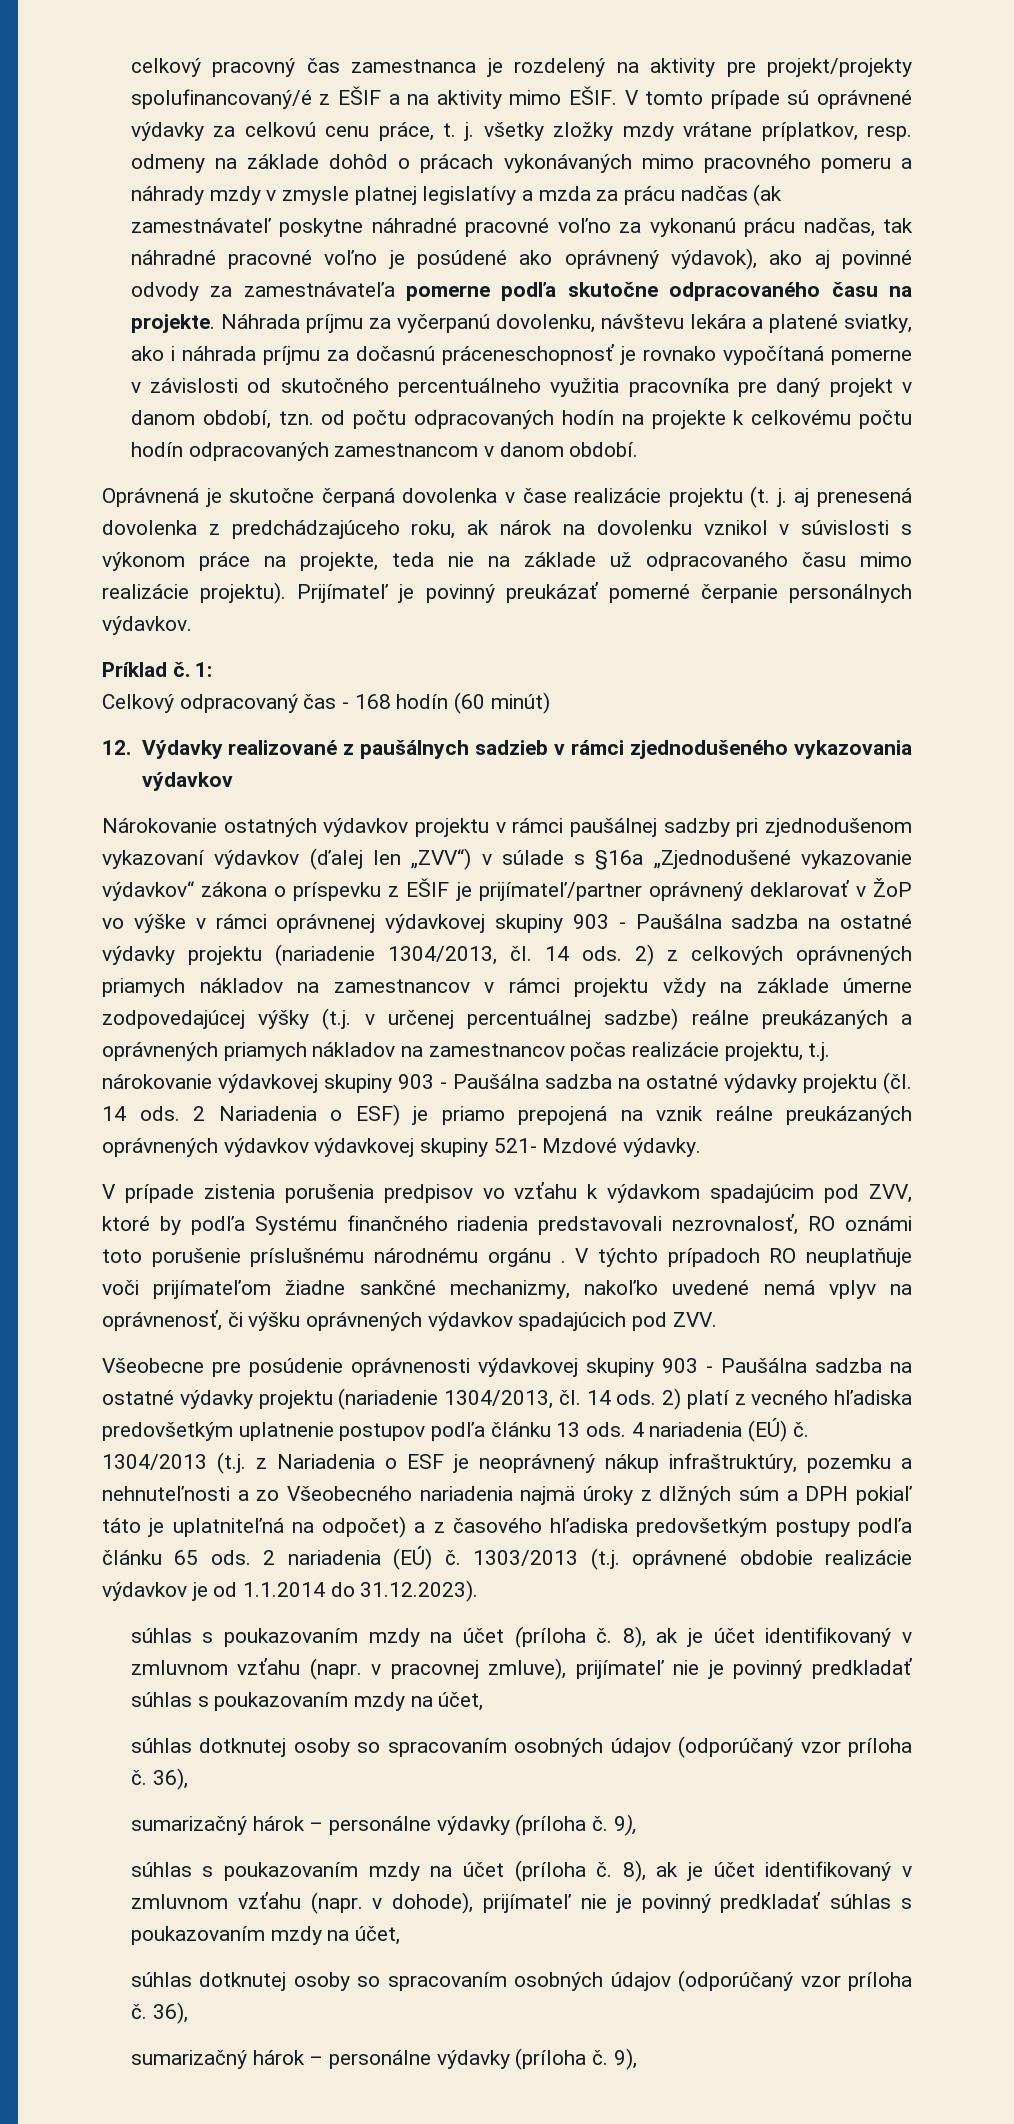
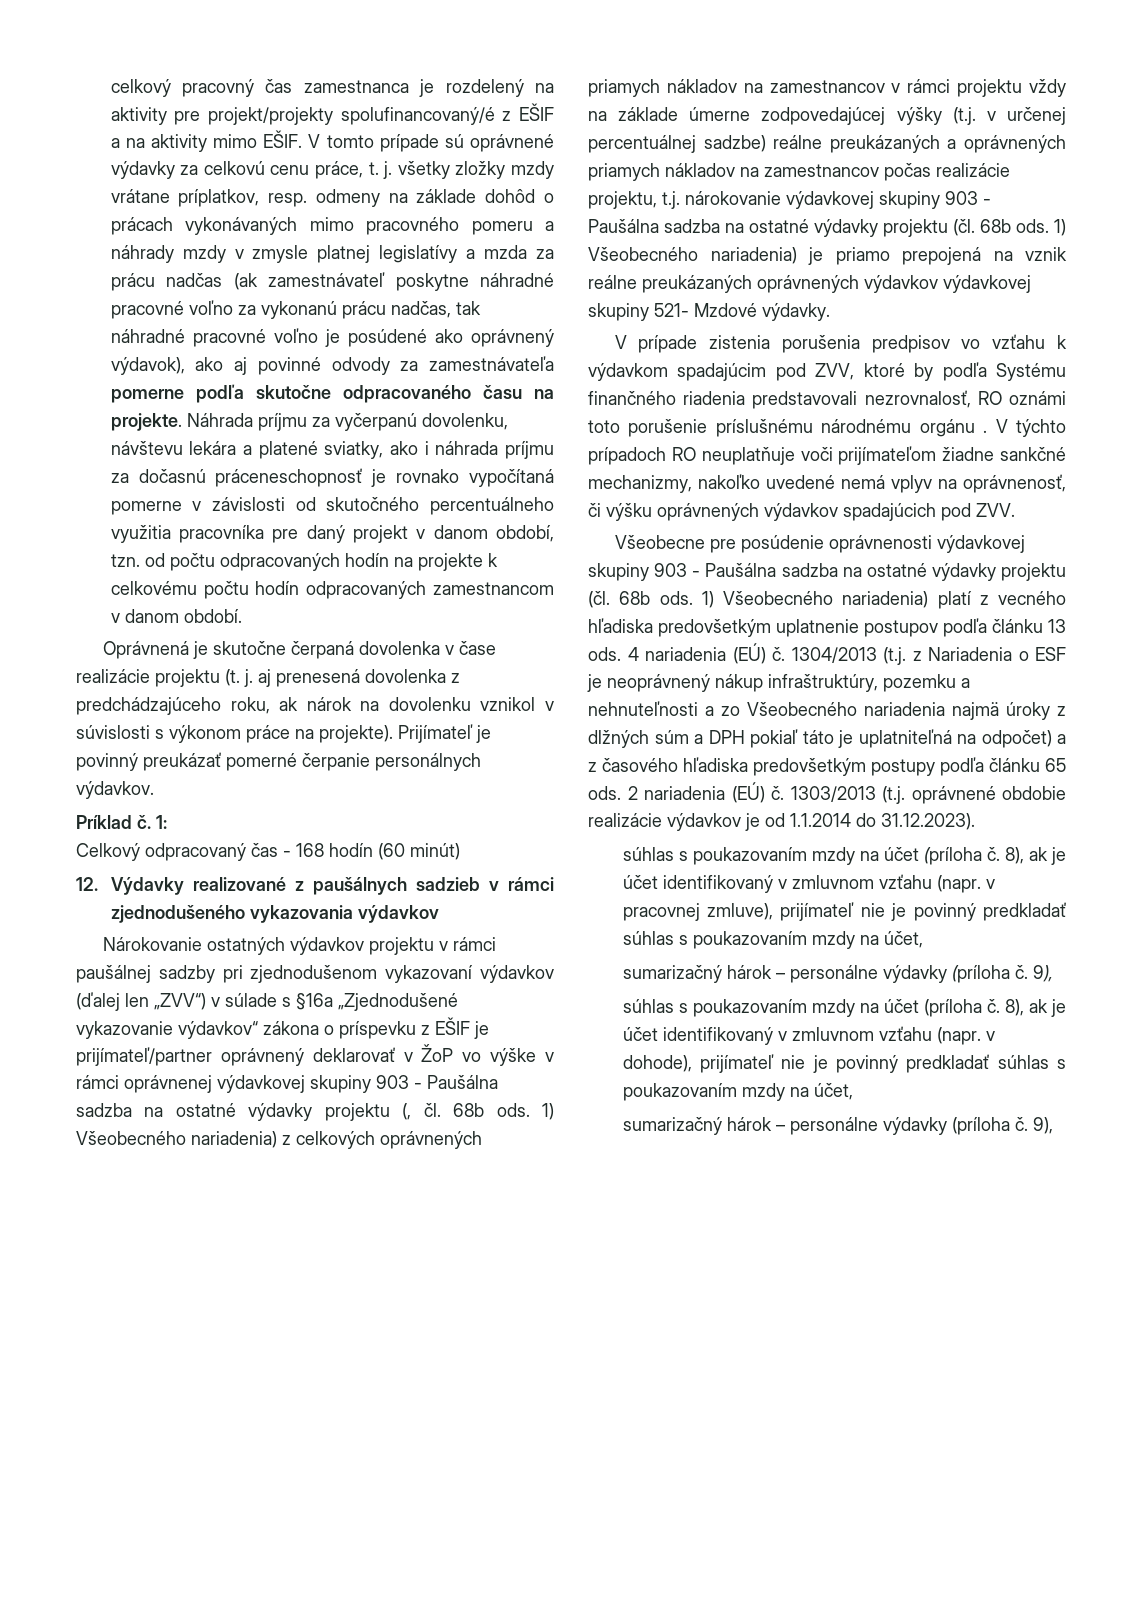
- Oprávnená je skutočne čerpaná dovolenka v čase realizácie projektu (t. j. aj prenesená dovolenka z predchádzajúceho roku, ak nárok na dovolenku vznikol v súvislosti s výkonom práce na projekte, teda nie na základe už odpracovaného času mimo realizácie projektu).
+ Oprávnená je skutočne čerpaná dovolenka v čase realizácie projektu (t. j. aj prenesená dovolenka z predchádzajúceho roku, ak nárok na dovolenku vznikol v súvislosti s výkonom práce na projekte).
- Nárokovanie ostatných výdavkov projektu v rámci paušálnej sadzby pri zjednodušenom vykazovaní výdavkov (ďalej len „ZVV“) v súlade s §16a „Zjednodušené vykazovanie výdavkov“ zákona o príspevku z EŠIF je prijímateľ/partner oprávnený deklarovať v ŽoP vo výške v rámci oprávnenej výdavkovej skupiny 903 - Paušálna sadzba na ostatné výdavky projektu (nariadenie 1304/2013, čl. 14 ods. 2) z celkových oprávnených priamych nákladov na zamestnancov v rámci projektu vždy na základe úmerne zodpovedajúcej výšky (t.j. v určenej percentuálnej sadzbe) reálne preukázaných a oprávnených priamych nákladov na zamestnancov počas realizácie projektu, t.j. nárokovanie výdavkovej skupiny 903 - Paušálna sadzba na ostatné výdavky projektu (čl. 14 ods. 2 Nariadenia o ESF) je priamo prepojená na vznik reálne preukázaných oprávnených výdavkov výdavkovej skupiny 521- Mzdové výdavky.
+ Nárokovanie ostatných výdavkov projektu v rámci paušálnej sadzby pri zjednodušenom vykazovaní výdavkov (ďalej len „ZVV“) v súlade s §16a „Zjednodušené vykazovanie výdavkov“ zákona o príspevku z EŠIF je prijímateľ/partner oprávnený deklarovať v ŽoP vo výške v rámci oprávnenej výdavkovej skupiny 903 - Paušálna sadzba na ostatné výdavky projektu (, čl. 68b ods. 1) Všeobecného nariadenia) z celkových oprávnených priamych nákladov na zamestnancov v rámci projektu vždy na základe úmerne zodpovedajúcej výšky (t.j. v určenej percentuálnej sadzbe) reálne preukázaných a oprávnených priamych nákladov na zamestnancov počas realizácie projektu, t.j. nárokovanie výdavkovej skupiny 903 - Paušálna sadzba na ostatné výdavky projektu (čl. 68b ods. 1) Všeobecného nariadenia) je priamo prepojená na vznik reálne preukázaných oprávnených výdavkov výdavkovej skupiny 521- Mzdové výdavky.
- Všeobecne pre posúdenie oprávnenosti výdavkovej skupiny 903 - Paušálna sadzba na ostatné výdavky projektu (nariadenie 1304/2013, čl. 14 ods. 2) platí z vecného hľadiska predovšetkým uplatnenie postupov podľa článku 13 ods.
+ Všeobecne pre posúdenie oprávnenosti výdavkovej skupiny 903 - Paušálna sadzba na ostatné výdavky projektu (čl. 68b ods. 1) Všeobecného nariadenia) platí z vecného hľadiska predovšetkým uplatnenie postupov podľa článku 13 ods.
  8), ak je účet identifikovaný v zmluvnom vzťahu (napr. v pracovnej zmluve), prijímateľ nie je povinný predkladať súhlas s poukazovaním mzdy na účet,
- súhlas dotknutej osoby so spracovaním osobných údajov (odporúčaný vzor príloha č. 36),
  8), ak je účet identifikovaný v zmluvnom vzťahu (napr. v dohode), prijímateľ nie je povinný predkladať súhlas s poukazovaním mzdy na účet,
- súhlas dotknutej osoby so spracovaním osobných údajov (odporúčaný vzor príloha č. 36),

